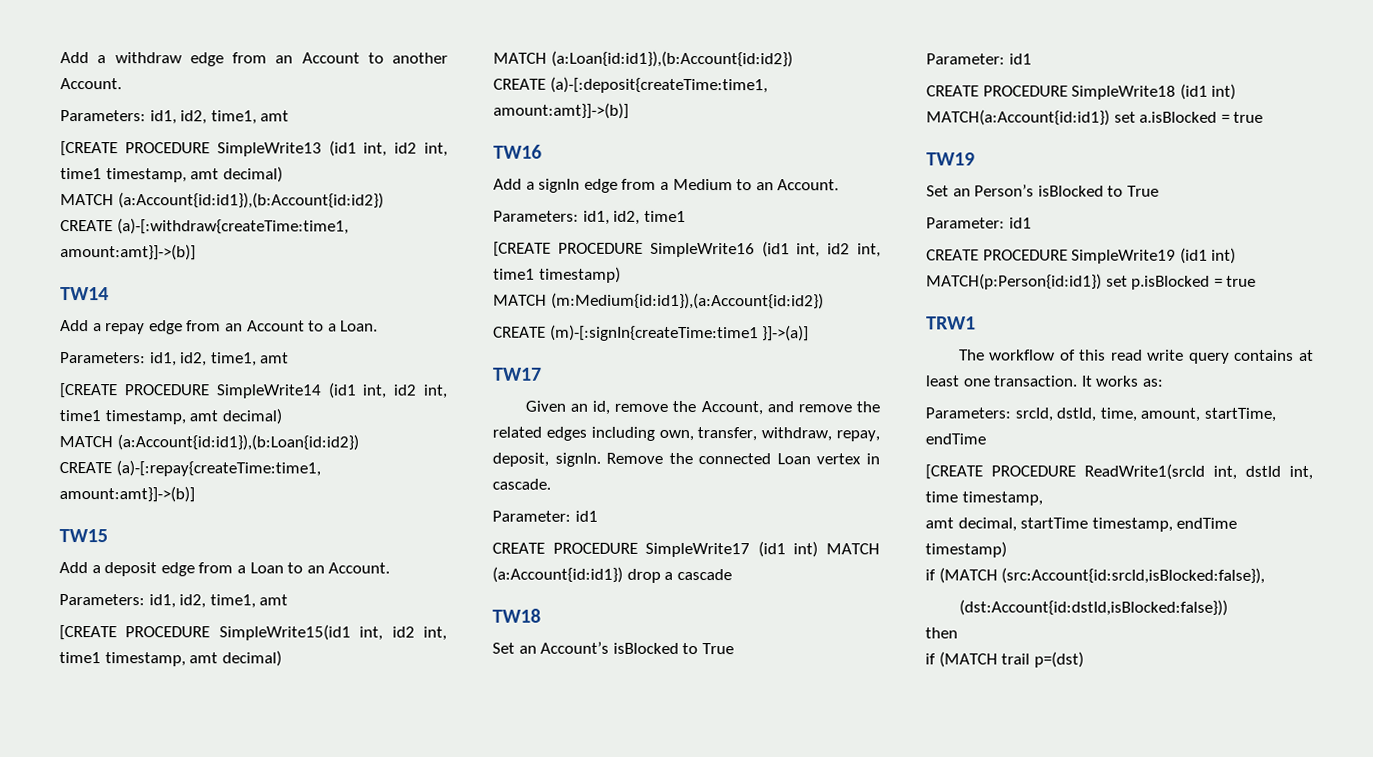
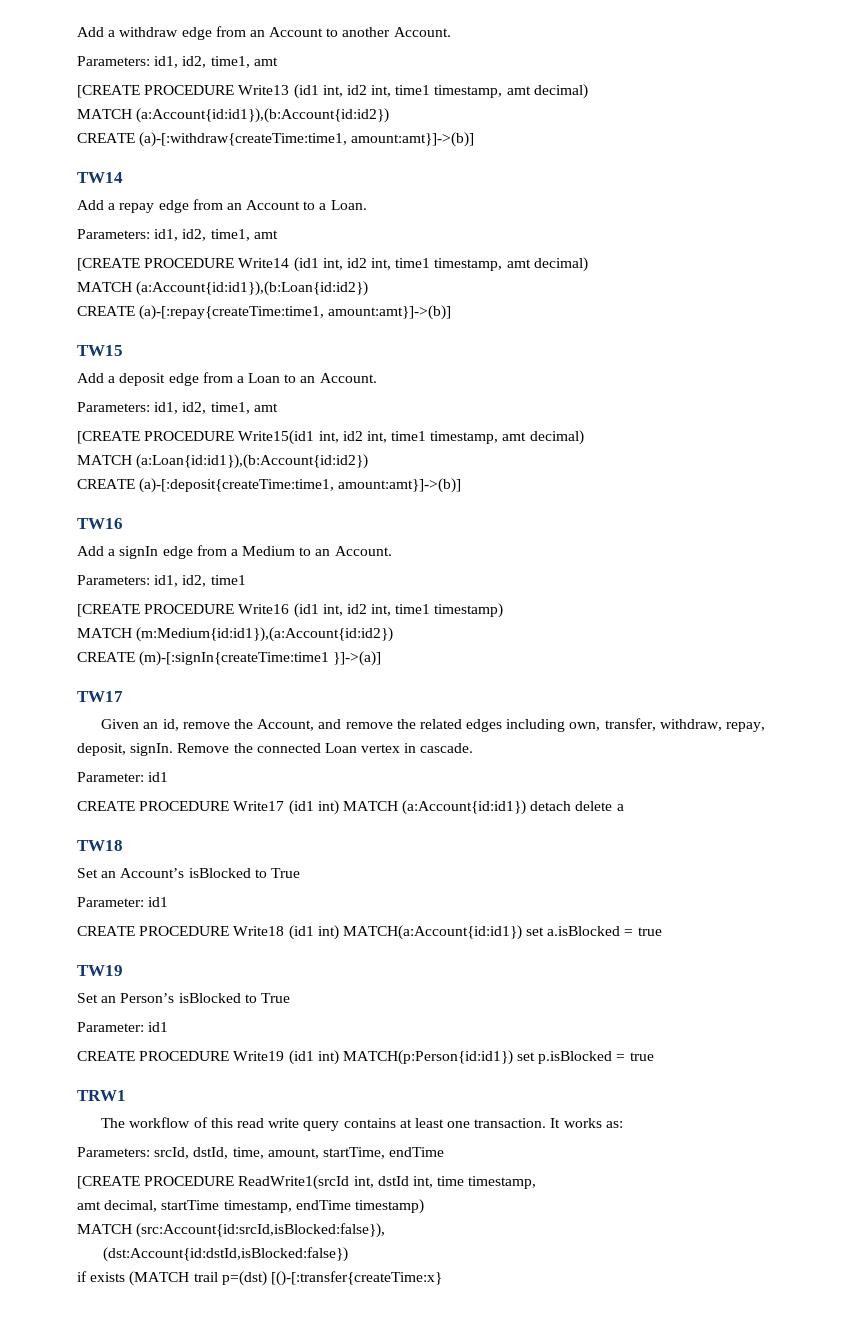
- [CREATE PROCEDURE SimpleWrite13 (id1 int, id2 int, time1 timestamp, amt decimal)
+ [CREATE PROCEDURE Write13 (id1 int, id2 int, time1 timestamp, amt decimal)
- [CREATE PROCEDURE SimpleWrite14 (id1 int, id2 int, time1 timestamp, amt decimal)
+ [CREATE PROCEDURE Write14 (id1 int, id2 int, time1 timestamp, amt decimal)
- [CREATE PROCEDURE SimpleWrite15(id1 int, id2 int, time1 timestamp, amt decimal)
+ [CREATE PROCEDURE Write15(id1 int, id2 int, time1 timestamp, amt decimal)
- [CREATE PROCEDURE SimpleWrite16 (id1 int, id2 int, time1 timestamp)
+ [CREATE PROCEDURE Write16 (id1 int, id2 int, time1 timestamp)
- CREATE PROCEDURE SimpleWrite17 (id1 int) MATCH (a:Account{id:id1}) drop a cascade
+ CREATE PROCEDURE Write17 (id1 int) MATCH (a:Account{id:id1}) detach delete a
- CREATE PROCEDURE SimpleWrite18 (id1 int) MATCH(a:Account{id:id1}) set a.isBlocked = true
+ CREATE PROCEDURE Write18 (id1 int) MATCH(a:Account{id:id1}) set a.isBlocked = true
- CREATE PROCEDURE SimpleWrite19 (id1 int) MATCH(p:Person{id:id1}) set p.isBlocked = true
+ CREATE PROCEDURE Write19 (id1 int) MATCH(p:Person{id:id1}) set p.isBlocked = true
- if (MATCH (src:Account{id:srcId,isBlocked:false}),
+ MATCH (src:Account{id:srcId,isBlocked:false}),
- (dst:Account{id:dstId,isBlocked:false}))
- then
- if (MATCH trail p=(dst)
+ (dst:Account{id:dstId,isBlocked:false})
+ if exists (MATCH trail p=(dst) [()-[:transfer{createTime:x}

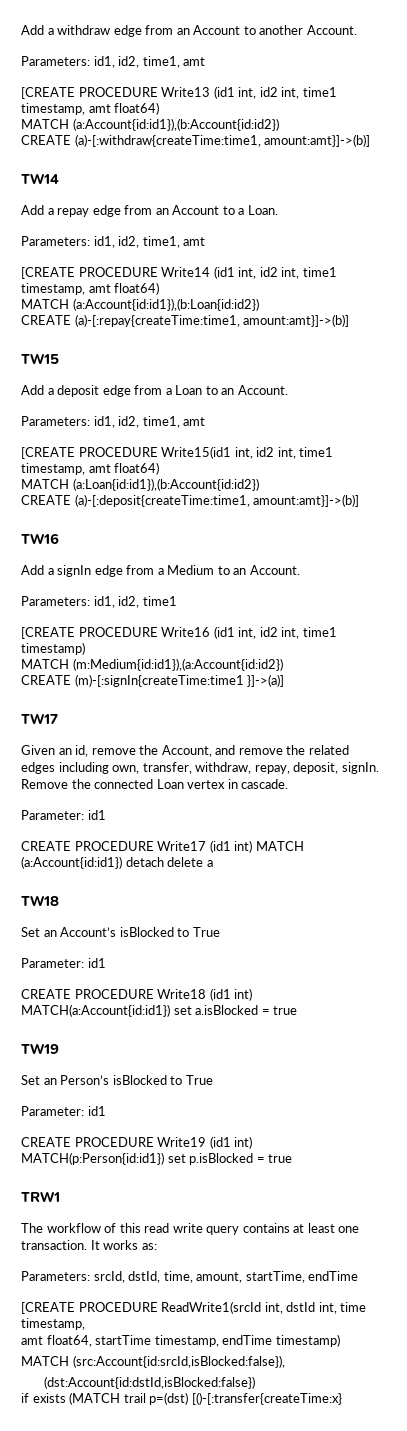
- [CREATE PROCEDURE Write13 (id1 int, id2 int, time1 timestamp, amt decimal)
+ [CREATE PROCEDURE Write13 (id1 int, id2 int, time1 timestamp, amt float64)
- [CREATE PROCEDURE Write14 (id1 int, id2 int, time1 timestamp, amt decimal)
+ [CREATE PROCEDURE Write14 (id1 int, id2 int, time1 timestamp, amt float64)
- [CREATE PROCEDURE Write15(id1 int, id2 int, time1 timestamp, amt decimal)
+ [CREATE PROCEDURE Write15(id1 int, id2 int, time1 timestamp, amt float64)
- amt decimal, startTime timestamp, endTime timestamp)
+ amt float64, startTime timestamp, endTime timestamp)

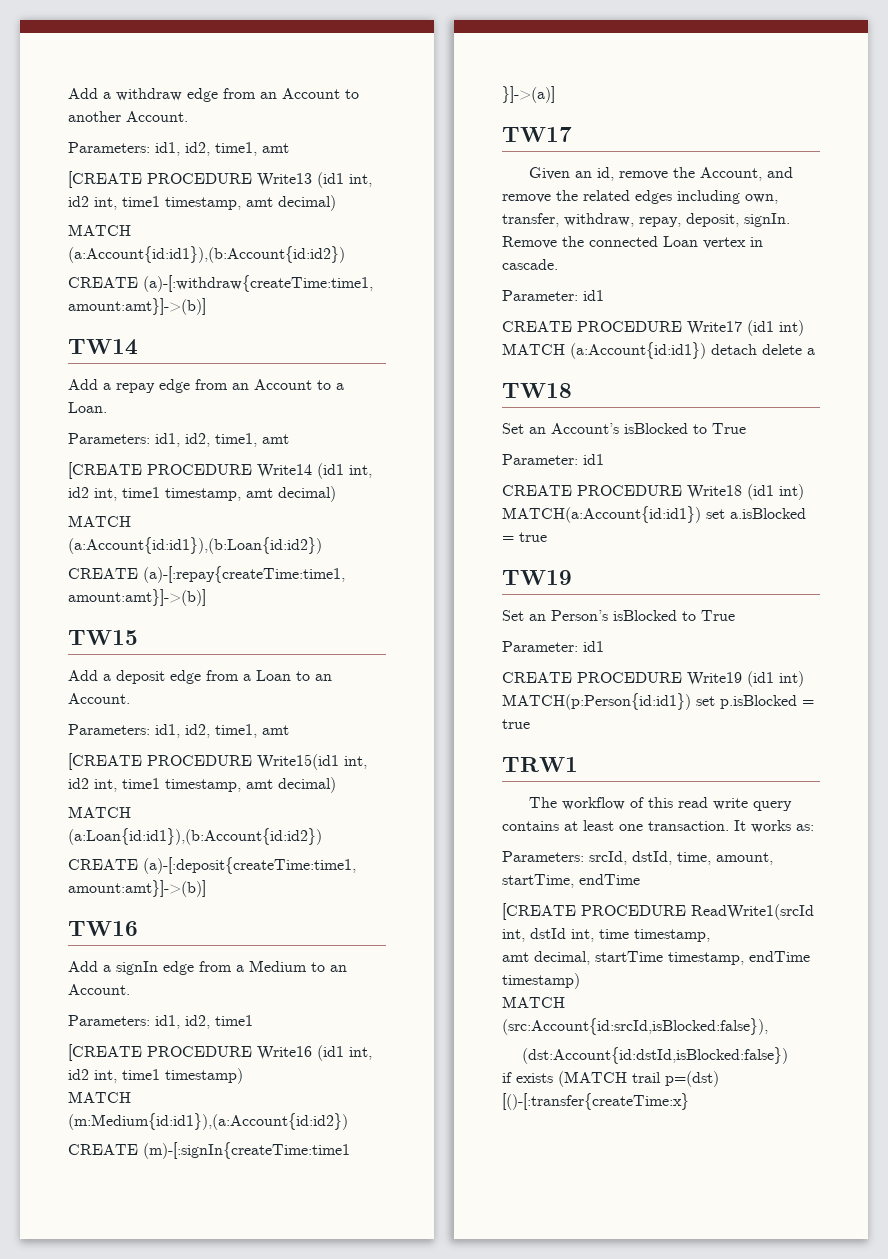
- [CREATE PROCEDURE Write13 (id1 int, id2 int, time1 timestamp, amt float64)
+ [CREATE PROCEDURE Write13 (id1 int, id2 int, time1 timestamp, amt decimal)
- [CREATE PROCEDURE Write14 (id1 int, id2 int, time1 timestamp, amt float64)
+ [CREATE PROCEDURE Write14 (id1 int, id2 int, time1 timestamp, amt decimal)
- [CREATE PROCEDURE Write15(id1 int, id2 int, time1 timestamp, amt float64)
+ [CREATE PROCEDURE Write15(id1 int, id2 int, time1 timestamp, amt decimal)
- amt float64, startTime timestamp, endTime timestamp)
+ amt decimal, startTime timestamp, endTime timestamp)

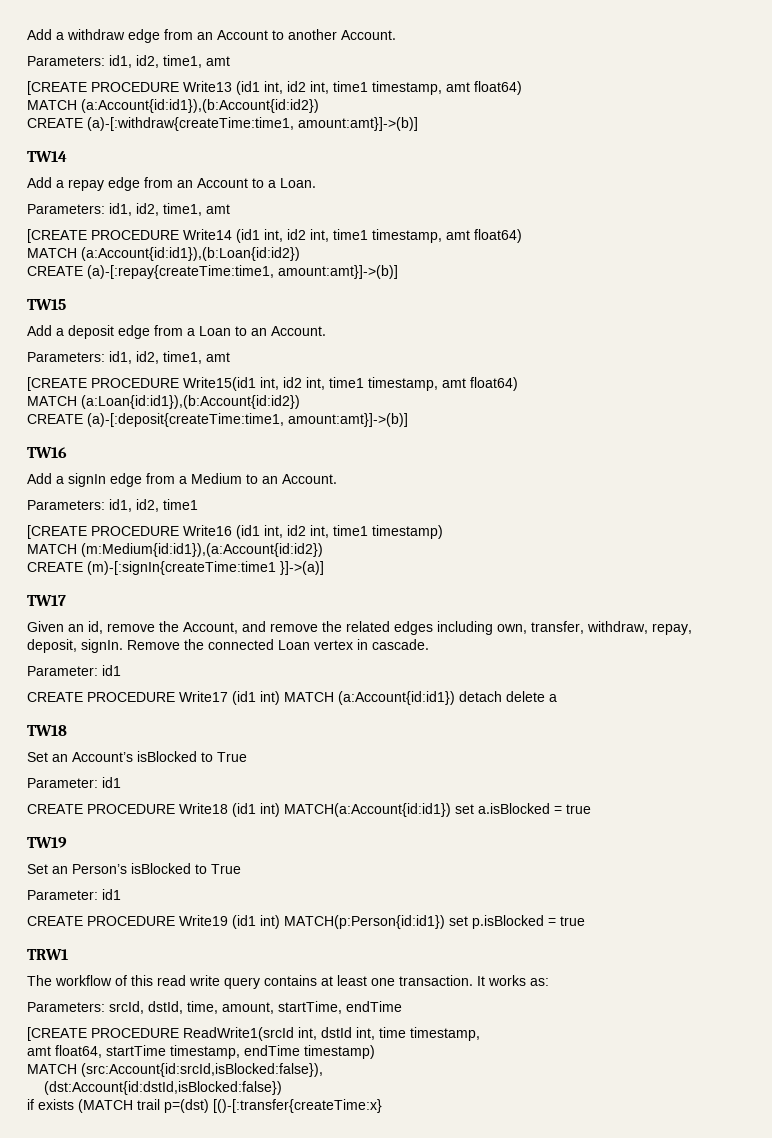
- [CREATE PROCEDURE Write13 (id1 int, id2 int, time1 timestamp, amt decimal)
+ [CREATE PROCEDURE Write13 (id1 int, id2 int, time1 timestamp, amt float64)
- [CREATE PROCEDURE Write14 (id1 int, id2 int, time1 timestamp, amt decimal)
+ [CREATE PROCEDURE Write14 (id1 int, id2 int, time1 timestamp, amt float64)
- [CREATE PROCEDURE Write15(id1 int, id2 int, time1 timestamp, amt decimal)
+ [CREATE PROCEDURE Write15(id1 int, id2 int, time1 timestamp, amt float64)
- amt decimal, startTime timestamp, endTime timestamp)
+ amt float64, startTime timestamp, endTime timestamp)

